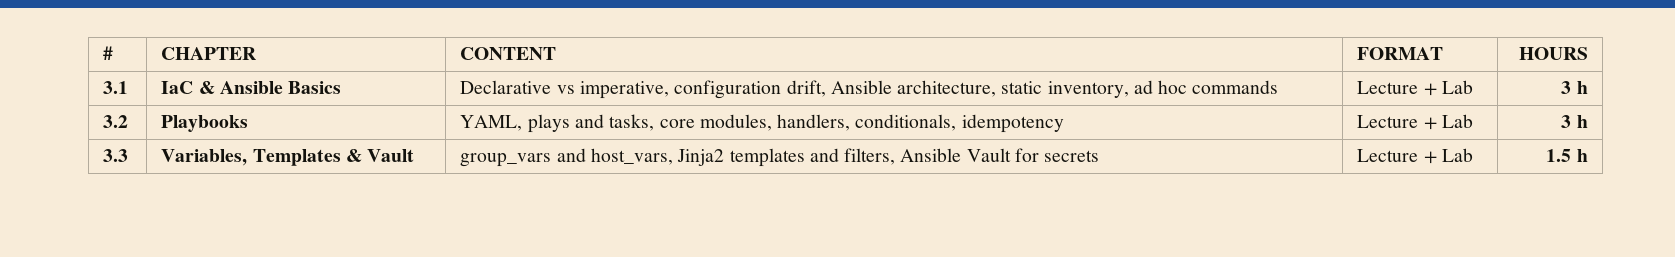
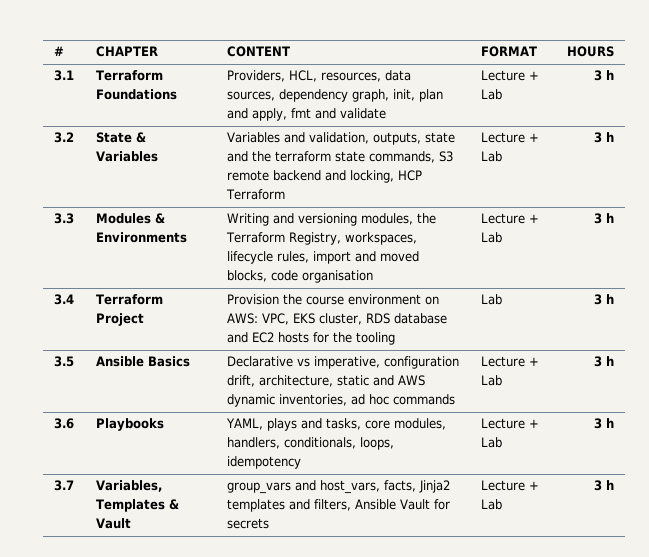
- 3.1 | IaC & Ansible Basics | Declarative vs imperative, configuration drift, Ansible architecture, static inventory, ad hoc commands | Lecture + Lab | 3 h
+ 3.1 | Terraform Foundations | Providers, HCL, resources, data sources, dependency graph, init, plan and apply, fmt and validate | Lecture + Lab | 3 h
+ 3.2 | State & Variables | Variables and validation, outputs, state and the terraform state commands, S3 remote backend and locking, HCP Terraform | Lecture + Lab | 3 h
+ 3.3 | Modules & Environments | Writing and versioning modules, the Terraform Registry, workspaces, lifecycle rules, import and moved blocks, code organisation | Lecture + Lab | 3 h
+ 3.4 | Terraform Project | Provision the course environment on AWS: VPC, EKS cluster, RDS database and EC2 hosts for the tooling | Lab | 3 h
+ 3.5 | Ansible Basics | Declarative vs imperative, configuration drift, architecture, static and AWS dynamic inventories, ad hoc commands | Lecture + Lab | 3 h
- 3.2 | Playbooks | YAML, plays and tasks, core modules, handlers, conditionals, idempotency | Lecture + Lab | 3 h
+ 3.6 | Playbooks | YAML, plays and tasks, core modules, handlers, conditionals, loops, idempotency | Lecture + Lab | 3 h
- 3.3 | Variables, Templates & Vault | group_vars and host_vars, Jinja2 templates and filters, Ansible Vault for secrets | Lecture + Lab | 1.5 h
+ 3.7 | Variables, Templates & Vault | group_vars and host_vars, facts, Jinja2 templates and filters, Ansible Vault for secrets | Lecture + Lab | 3 h

